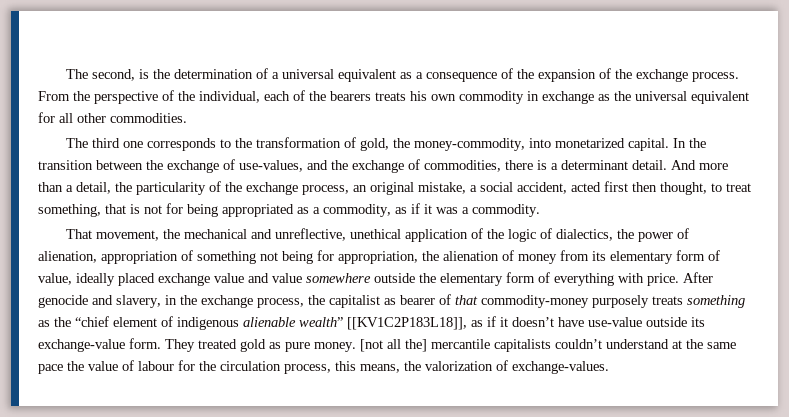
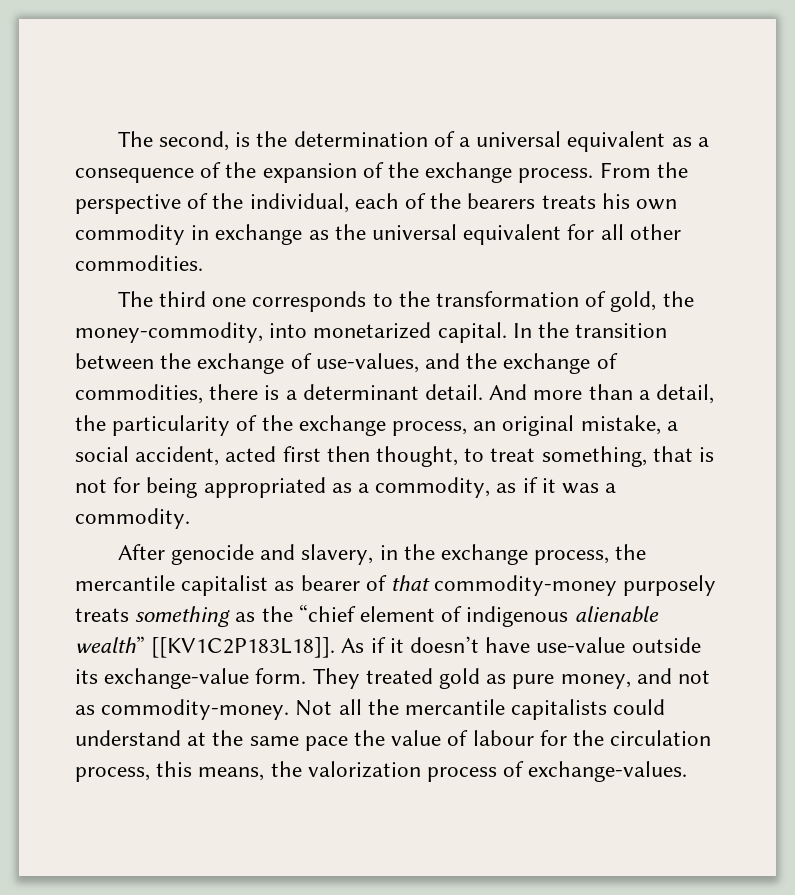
- That movement, the mechanical and unreflective, unethical application of the logic of dialectics, the power of alienation, appropriation of something not being for appropriation, the alienation of money from its elementary form of value, ideally placed exchange value and value somewhere outside the elementary form of everything with price. After genocide and slavery, in the exchange process, the capitalist as bearer of that commodity-money purposely treats something as the “chief element of indigenous alienable wealth” [[KV1C2P183L18]], as if it doesn’t have use-value outside its exchange-value form.
+ After genocide and slavery, in the exchange process, the mercantile capitalist as bearer of that commodity-money purposely treats something as the “chief element of indigenous alienable wealth” [[KV1C2P183L18]]. As if it doesn’t have use-value outside its exchange-value form.
- They treated gold as pure money. [not all the] mercantile capitalists couldn’t understand at the same pace the value of labour for the circulation process, this means, the valorization of exchange-values.
+ They treated gold as pure money, and not as commodity-money. Not all the mercantile capitalists could understand at the same pace the value of labour for the circulation process, this means, the valorization process of exchange-values.

